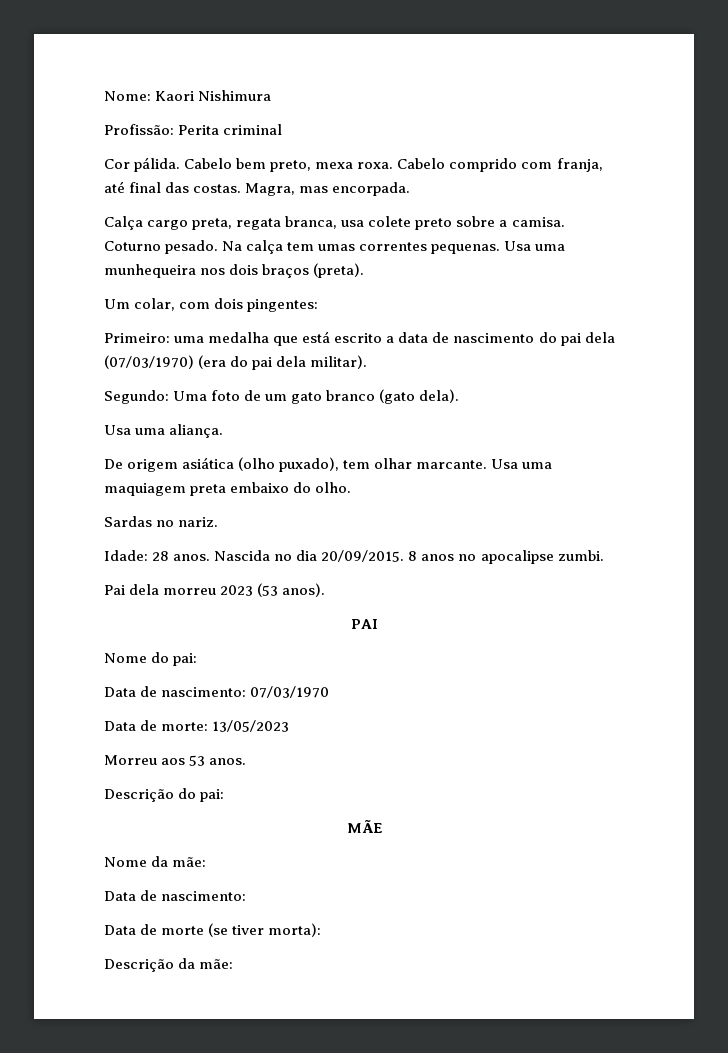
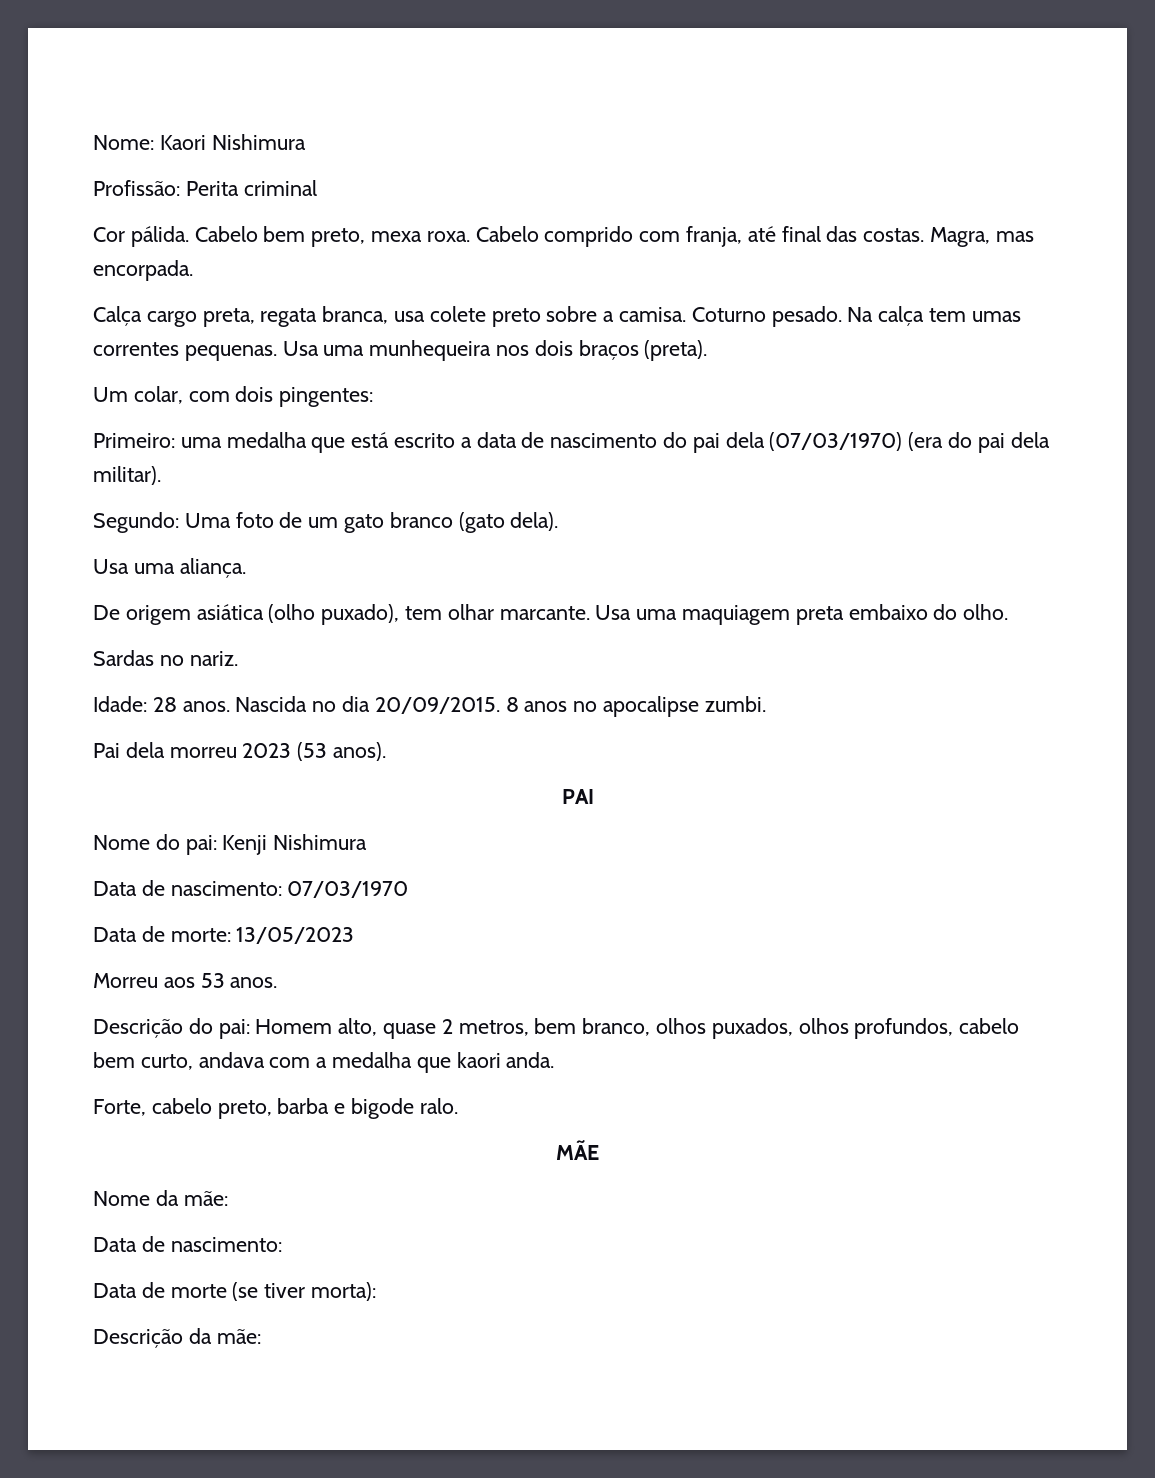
- Nome do pai:
+ Nome do pai: Kenji Nishimura
- Descrição do pai:
+ Descrição do pai: Homem alto, quase 2 metros, bem branco, olhos puxados, olhos profundos, cabelo bem curto, andava com a medalha que kaori anda.
+ Forte, cabelo preto, barba e bigode ralo.

